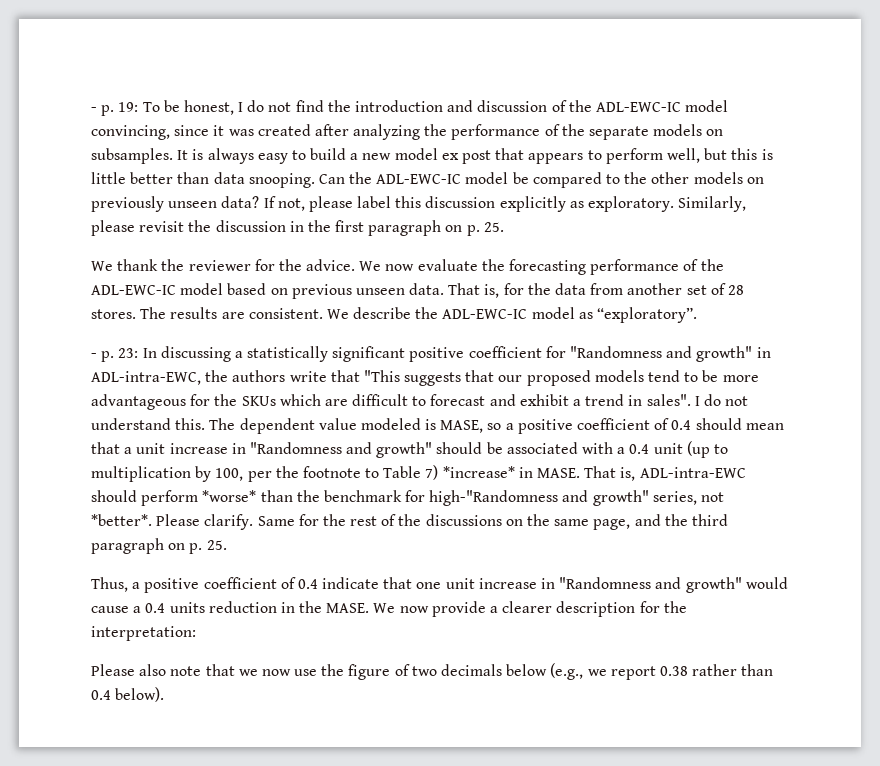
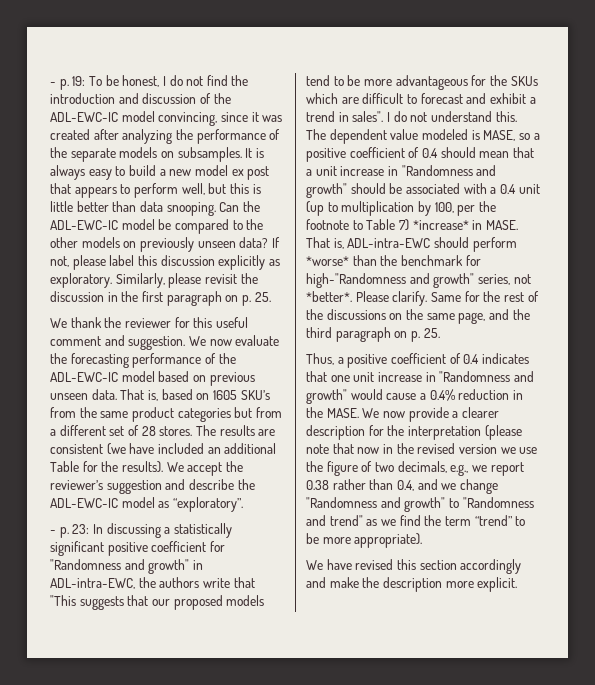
- We thank the reviewer for the advice.
+ We thank the reviewer for this useful comment and suggestion.
- That is, for the data from another set of 28 stores.
+ That is, based on 1605 SKU’s from the same product categories but from a different set of 28 stores.
- The results are consistent. We describe the ADL-EWC-IC model as “exploratory”.
+ The results are consistent (we have included an additional Table for the results). We accept the reviewer’s suggestion and describe the ADL-EWC-IC model as “exploratory”.
- Thus, a positive coefficient of 0.4 indicate that one unit increase in "Randomness and growth" would cause a 0.4 units reduction in the MASE.
+ Thus, a positive coefficient of 0.4 indicates that one unit increase in "Randomness and growth" would cause a 0.4% reduction in the MASE.
- We now provide a clearer description for the interpretation:
- Please also note that we now use the figure of two decimals below (e.g., we report 0.38 rather than 0.4 below).
+ We now provide a clearer description for the interpretation (please note that now in the revised version we use the figure of two decimals, e.g., we report 0.38 rather than 0.4, and we change "Randomness and growth" to "Randomness and trend" as we find the term “trend” to be more appropriate).
+ We have revised this section accordingly and make the description more explicit.

